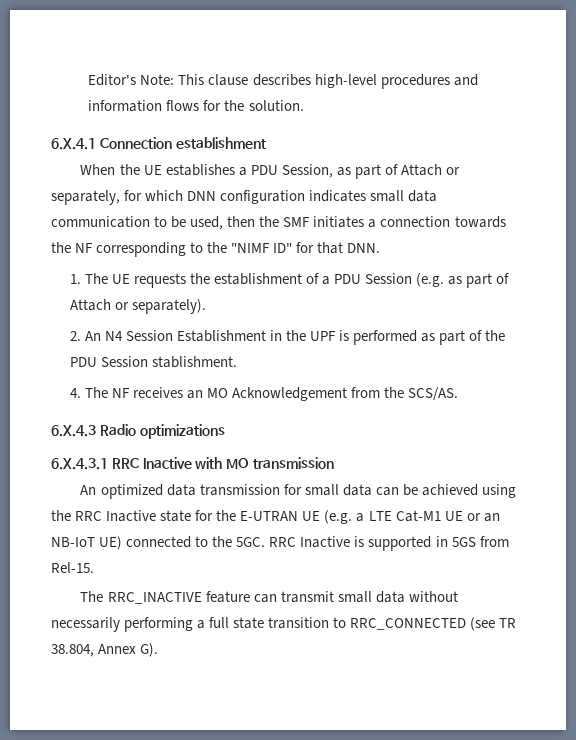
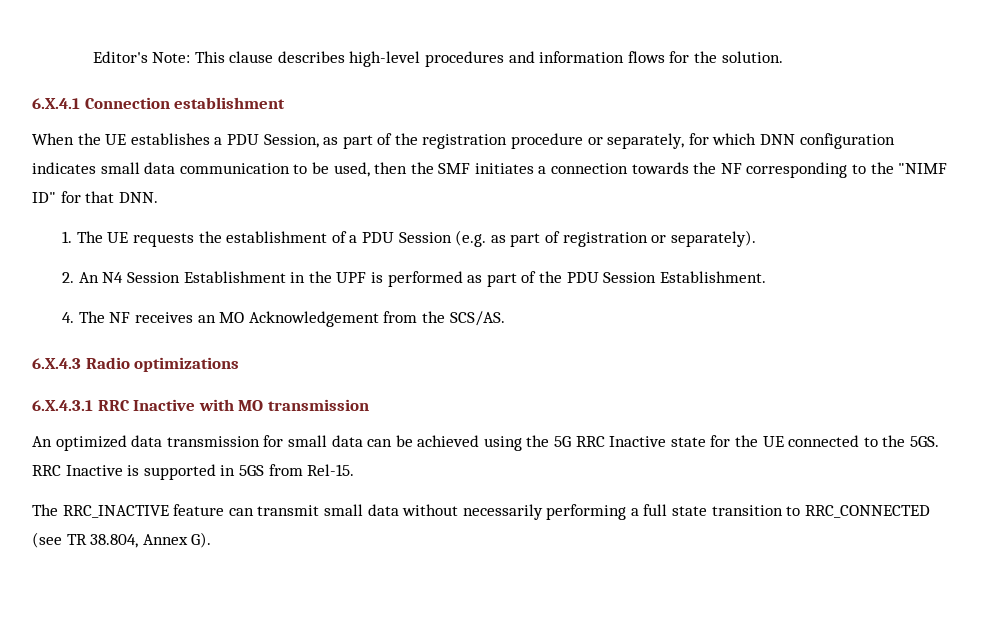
- When the UE establishes a PDU Session, as part of Attach or separately, for which DNN configuration indicates small data communication to be used, then the SMF initiates a connection towards the NF corresponding to the "NIMF ID" for that DNN.
+ When the UE establishes a PDU Session, as part of the registration procedure or separately, for which DNN configuration indicates small data communication to be used, then the SMF initiates a connection towards the NF corresponding to the "NIMF ID" for that DNN.
- 1. The UE requests the establishment of a PDU Session (e.g. as part of Attach or separately).
+ 1. The UE requests the establishment of a PDU Session (e.g. as part of registration or separately).
- 2. An N4 Session Establishment in the UPF is performed as part of the PDU Session stablishment.
+ 2. An N4 Session Establishment in the UPF is performed as part of the PDU Session Establishment.
- An optimized data transmission for small data can be achieved using the RRC Inactive state for the E-UTRAN UE (e.g. a LTE Cat-M1 UE or an NB-IoT UE) connected to the 5GC.
+ An optimized data transmission for small data can be achieved using the 5G RRC Inactive state for the UE connected to the 5GS.

